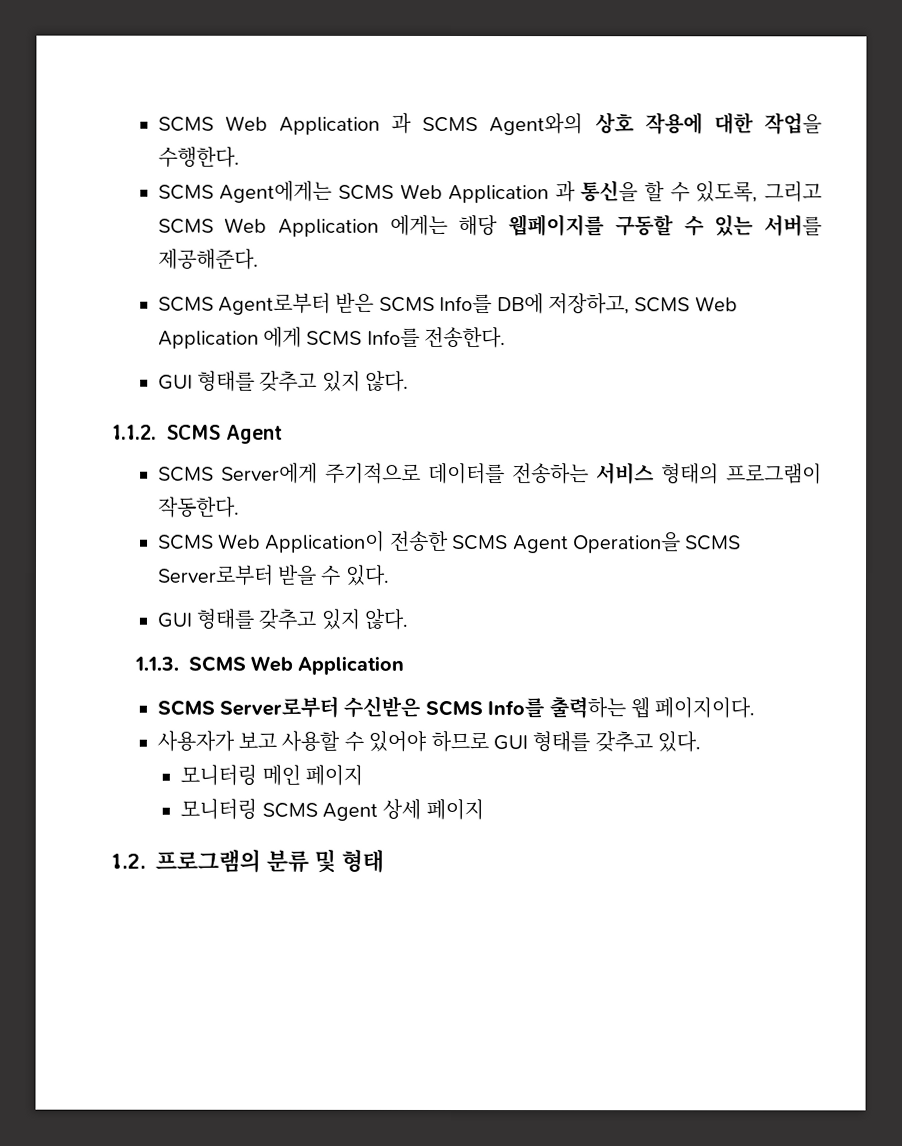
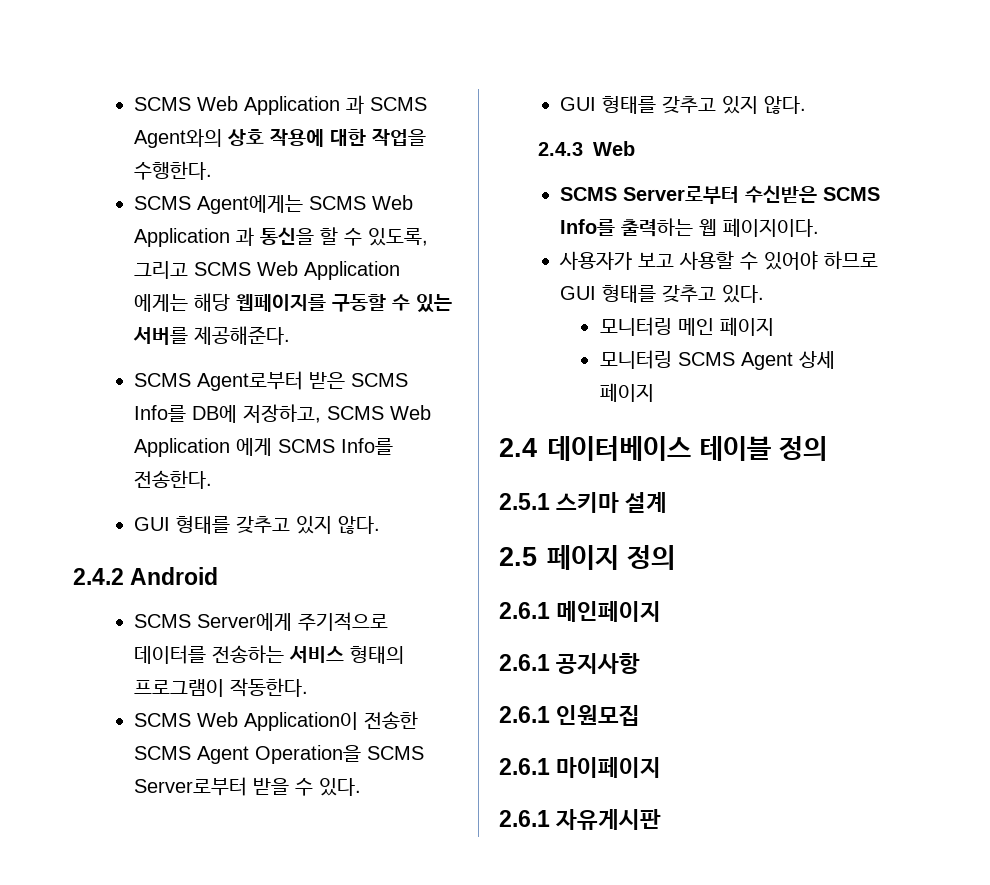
- 1.1.2. SCMS Agent
+ 2.4.2 Android
- 1.1.3. SCMS Web Application
+ 2.4.3 Web
- 1.2. 프로그램의 분류 및 형태
+ 2.4 데이터베이스 테이블 정의
+ 2.5.1 스키마 설계
+ 2.5 페이지 정의
+ 2.6.1 메인페이지
+ 2.6.1 공지사항
+ 2.6.1 인원모집
+ 2.6.1 마이페이지
+ 2.6.1 자유게시판

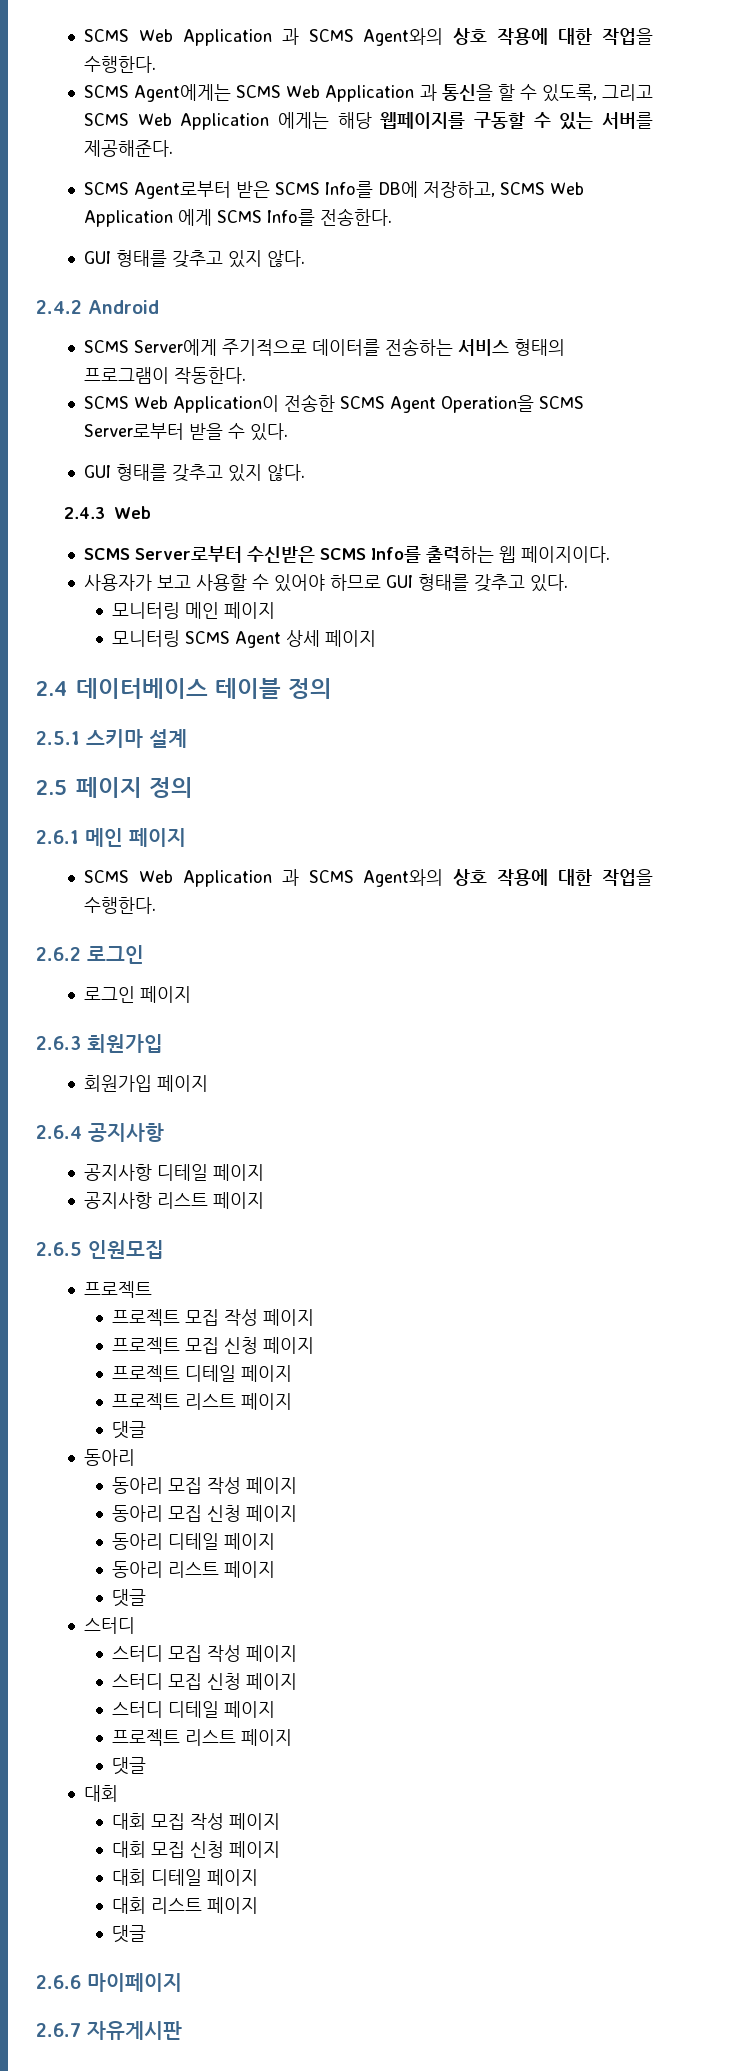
- 2.6.1 메인페이지
- 2.6.1 공지사항
- 2.6.1 인원모집
- 2.6.1 마이페이지
+ 2.6.1 메인 페이지
+ SCMS Web Application 과 SCMS Agent와의 상호 작용에 대한 작업을 수행한다.
+ 2.6.2 로그인
+ 로그인 페이지
+ 2.6.3 회원가입
+ 회원가입 페이지
+ 2.6.4 공지사항
+ 공지사항 디테일 페이지
+ 공지사항 리스트 페이지
+ 2.6.5 인원모집
+ 프로젝트
+ 프로젝트 모집 작성 페이지
+ 프로젝트 모집 신청 페이지
+ 프로젝트 디테일 페이지
+ 프로젝트 리스트 페이지
+ 댓글
+ 동아리
+ 동아리 모집 작성 페이지
+ 동아리 모집 신청 페이지
+ 동아리 디테일 페이지
+ 동아리 리스트 페이지
+ 댓글
+ 스터디
+ 스터디 모집 작성 페이지
+ 스터디 모집 신청 페이지
+ 스터디 디테일 페이지
+ 프로젝트 리스트 페이지
+ 댓글
+ 대회
+ 대회 모집 작성 페이지
+ 대회 모집 신청 페이지
+ 대회 디테일 페이지
+ 대회 리스트 페이지
+ 댓글
+ 2.6.6 마이페이지
- 2.6.1 자유게시판
+ 2.6.7 자유게시판

